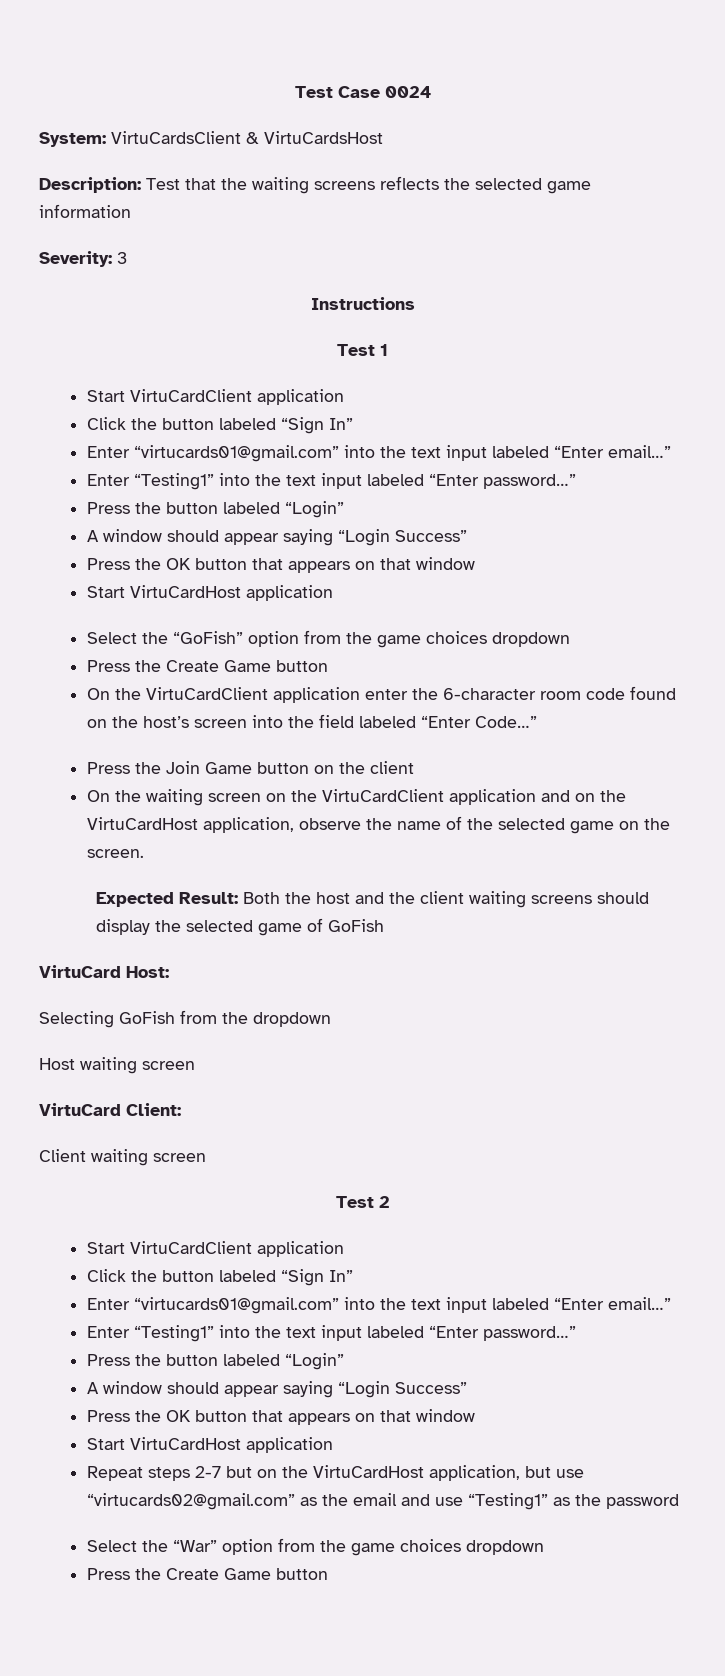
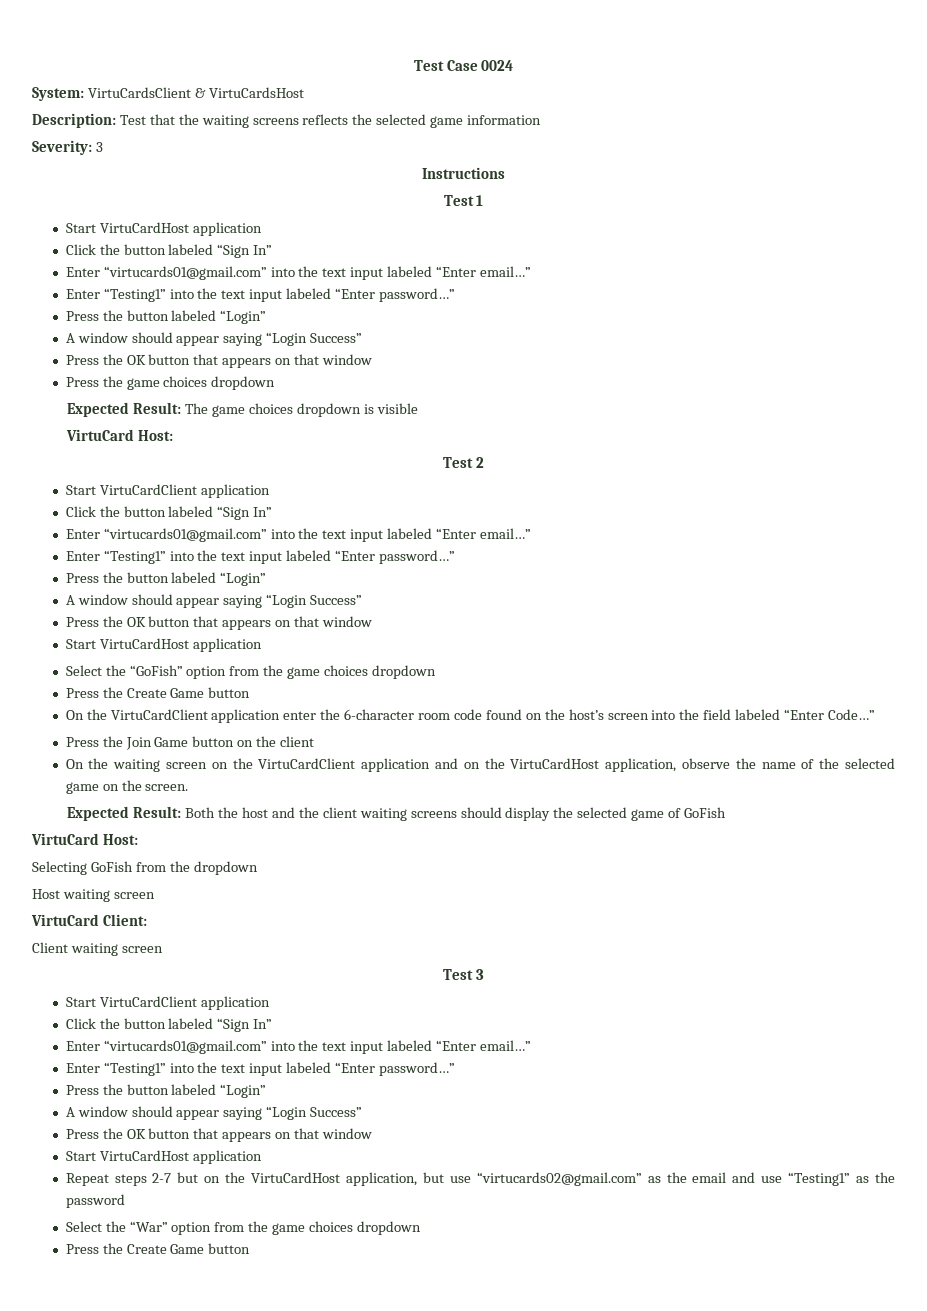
  Test 1
+ Start VirtuCardHost application
+ Click the button labeled “Sign In”
+ Enter “virtucards01@gmail.com” into the text input labeled “Enter email…”
+ Enter “Testing1” into the text input labeled “Enter password…”
+ Press the button labeled “Login”
+ A window should appear saying “Login Success”
+ Press the OK button that appears on that window
+ Press the game choices dropdown
+ Expected Result: The game choices dropdown is visible
+ VirtuCard Host:
+ Test 2
- Test 2
+ Test 3

